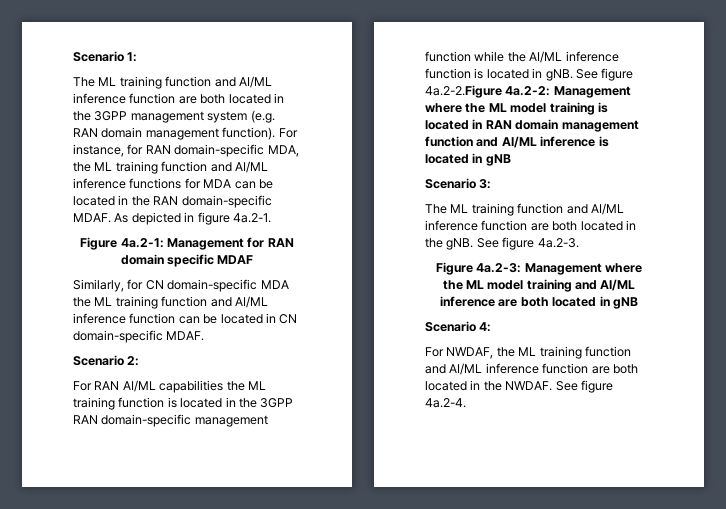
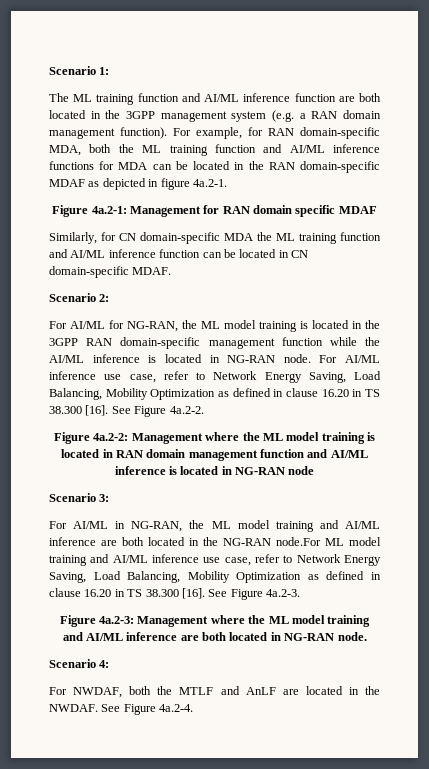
- The ML training function and AI/ML inference function are both located in the 3GPP management system (e.g. RAN domain management function).
+ The ML training function and AI/ML inference function are both located in the 3GPP management system (e.g. a RAN domain management function).
- For instance, for RAN domain-specific MDA, the ML training function and AI/ML inference functions for MDA can be located in the RAN domain-specific MDAF. As depicted in figure 4a.2-1.
+ For example, for RAN domain-specific MDA, both the ML training function and AI/ML inference functions for MDA can be located in the RAN domain-specific MDAF as depicted in figure 4a.2-1.
- For RAN AI/ML capabilities the ML training function is located in the 3GPP RAN domain-specific management function while the AI/ML inference function is located in gNB. See figure 4a.2-2.Figure 4a.2-2: Management where the ML model training is located in RAN domain management function and AI/ML inference is located in gNB
+ For AI/ML for NG-RAN, the ML model training is located in the 3GPP RAN domain-specific management function while the AI/ML inference is located in NG-RAN node. For AI/ML inference use case, refer to Network Energy Saving, Load Balancing, Mobility Optimization as defined in clause 16.20 in TS 38.300 [16]. See Figure 4a.2-2.
+ Figure 4a.2-2: Management where the ML model training is located in RAN domain management function and AI/ML inference is located in NG-RAN node
- The ML training function and AI/ML inference function are both located in the gNB. See figure 4a.2-3.
+ For AI/ML in NG-RAN, the ML model training and AI/ML inference are both located in the NG-RAN node.For ML model training and AI/ML inference use case, refer to Network Energy Saving, Load Balancing, Mobility Optimization as defined in clause 16.20 in TS 38.300 [16]. See Figure 4a.2-3.
- Figure 4a.2-3: Management where the ML model training and AI/ML inference are both located in gNB
+ Figure 4a.2-3: Management where the ML model training and AI/ML inference are both located in NG-RAN node.
- For NWDAF, the ML training function and AI/ML inference function are both located in the NWDAF.
+ For NWDAF, both the MTLF and AnLF are located in the NWDAF.
- See figure 4a.2-4.
+ See Figure 4a.2-4.

